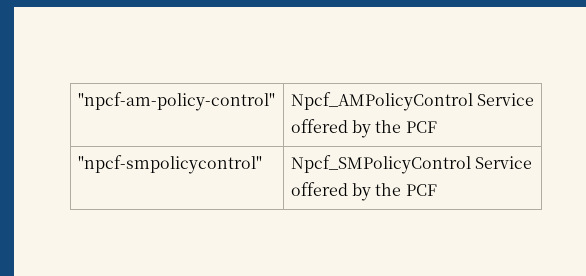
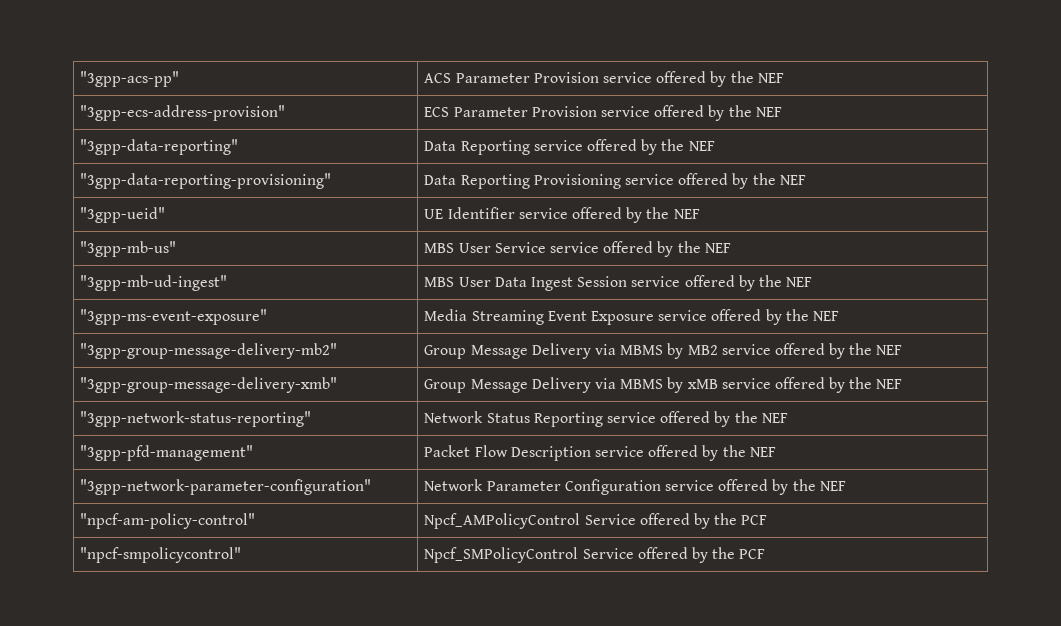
+ "3gpp-acs-pp" | ACS Parameter Provision service offered by the NEF
+ "3gpp-ecs-address-provision" | ECS Parameter Provision service offered by the NEF
+ "3gpp-data-reporting" | Data Reporting service offered by the NEF
+ "3gpp-data-reporting-provisioning" | Data Reporting Provisioning service offered by the NEF
+ "3gpp-ueid" | UE Identifier service offered by the NEF
+ "3gpp-mb-us" | MBS User Service service offered by the NEF
+ "3gpp-mb-ud-ingest" | MBS User Data Ingest Session service offered by the NEF
+ "3gpp-ms-event-exposure" | Media Streaming Event Exposure service offered by the NEF
+ "3gpp-group-message-delivery-mb2" | Group Message Delivery via MBMS by MB2 service offered by the NEF
+ "3gpp-group-message-delivery-xmb" | Group Message Delivery via MBMS by xMB service offered by the NEF
+ "3gpp-network-status-reporting" | Network Status Reporting service offered by the NEF
+ "3gpp-pfd-management" | Packet Flow Description service offered by the NEF
+ "3gpp-network-parameter-configuration" | Network Parameter Configuration service offered by the NEF

